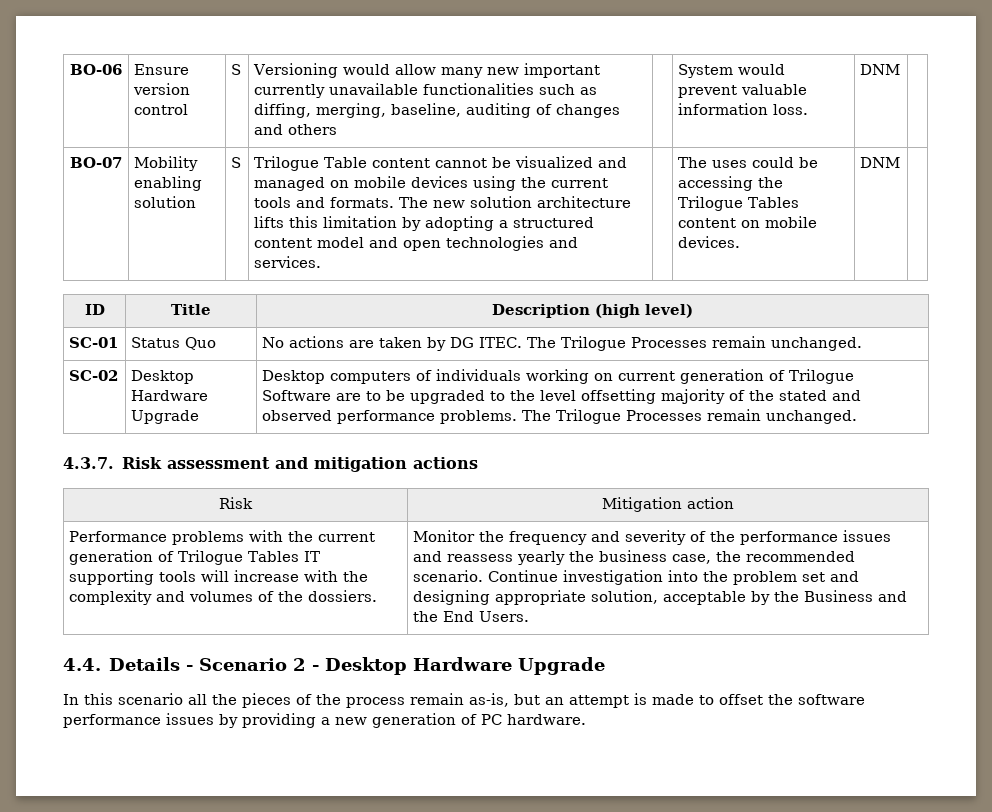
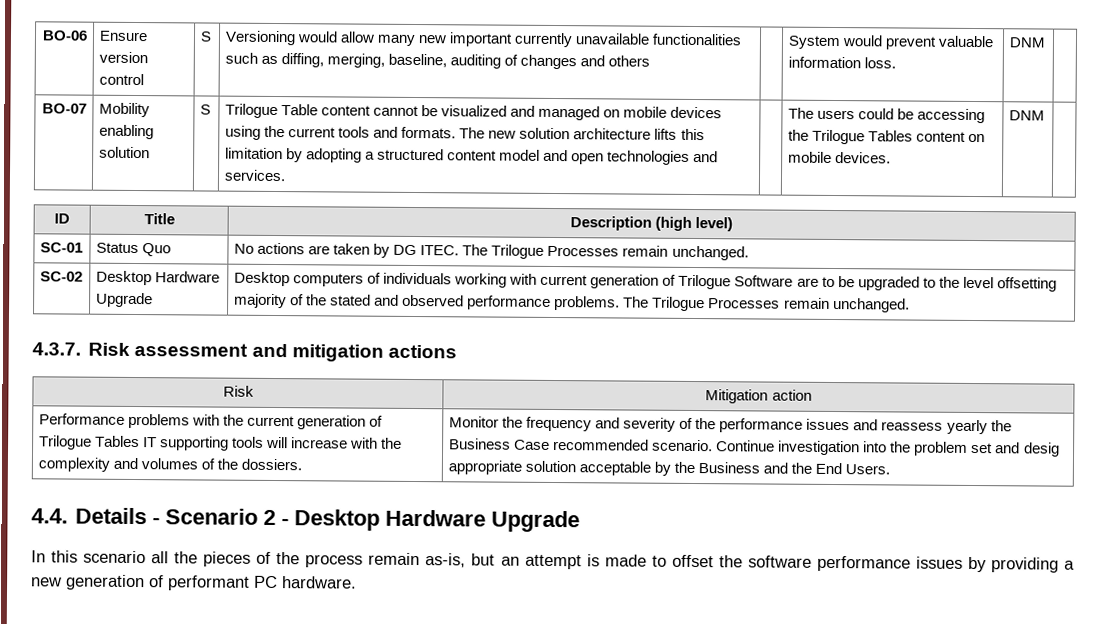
- The uses could be accessing the Trilogue Tables content on mobile devices.
+ The users could be accessing the Trilogue Tables content on mobile devices.
- SC-02 | Desktop Hardware Upgrade | Desktop computers of individuals working on current generation of Trilogue Software are to be upgraded to the level offsetting majority of the stated and observed performance problems. The Trilogue Processes remain unchanged.
+ SC-02 | Desktop Hardware Upgrade | Desktop computers of individuals working with current generation of Trilogue Software are to be upgraded to the level offsetting majority of the stated and observed performance problems. The Trilogue Processes remain unchanged.
- Monitor the frequency and severity of the performance issues and reassess yearly the business case, the recommended scenario.
+ Monitor the frequency and severity of the performance issues and reassess yearly the Business Case recommended scenario.
- Continue investigation into the problem set and designing appropriate solution, acceptable by the Business and the End Users.
+ Continue investigation into the problem set and desig appropriate solution acceptable by the Business and the End Users.
- In this scenario all the pieces of the process remain as-is, but an attempt is made to offset the software performance issues by providing a new generation of PC hardware.
+ In this scenario all the pieces of the process remain as-is, but an attempt is made to offset the software performance issues by providing a new generation of performant PC hardware.

